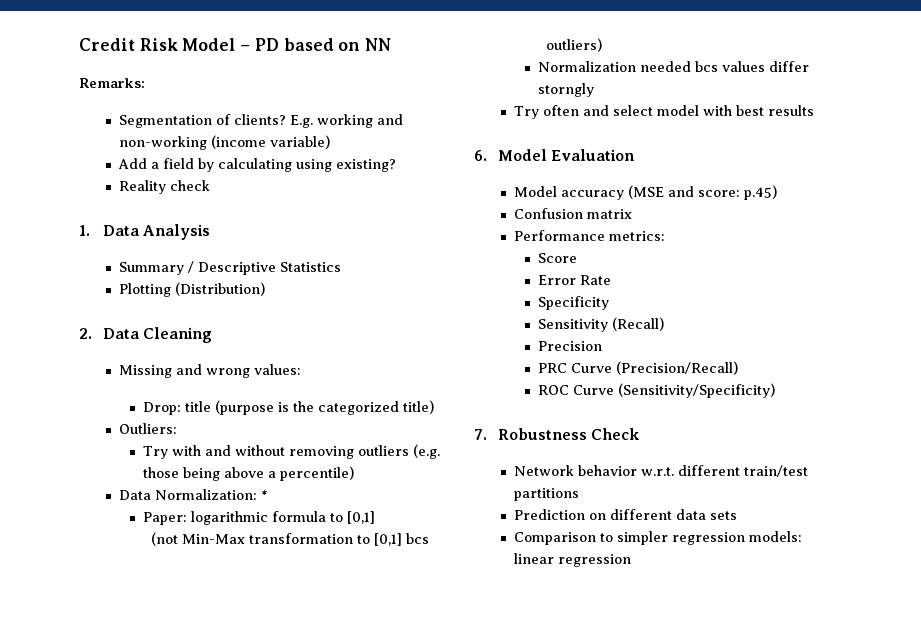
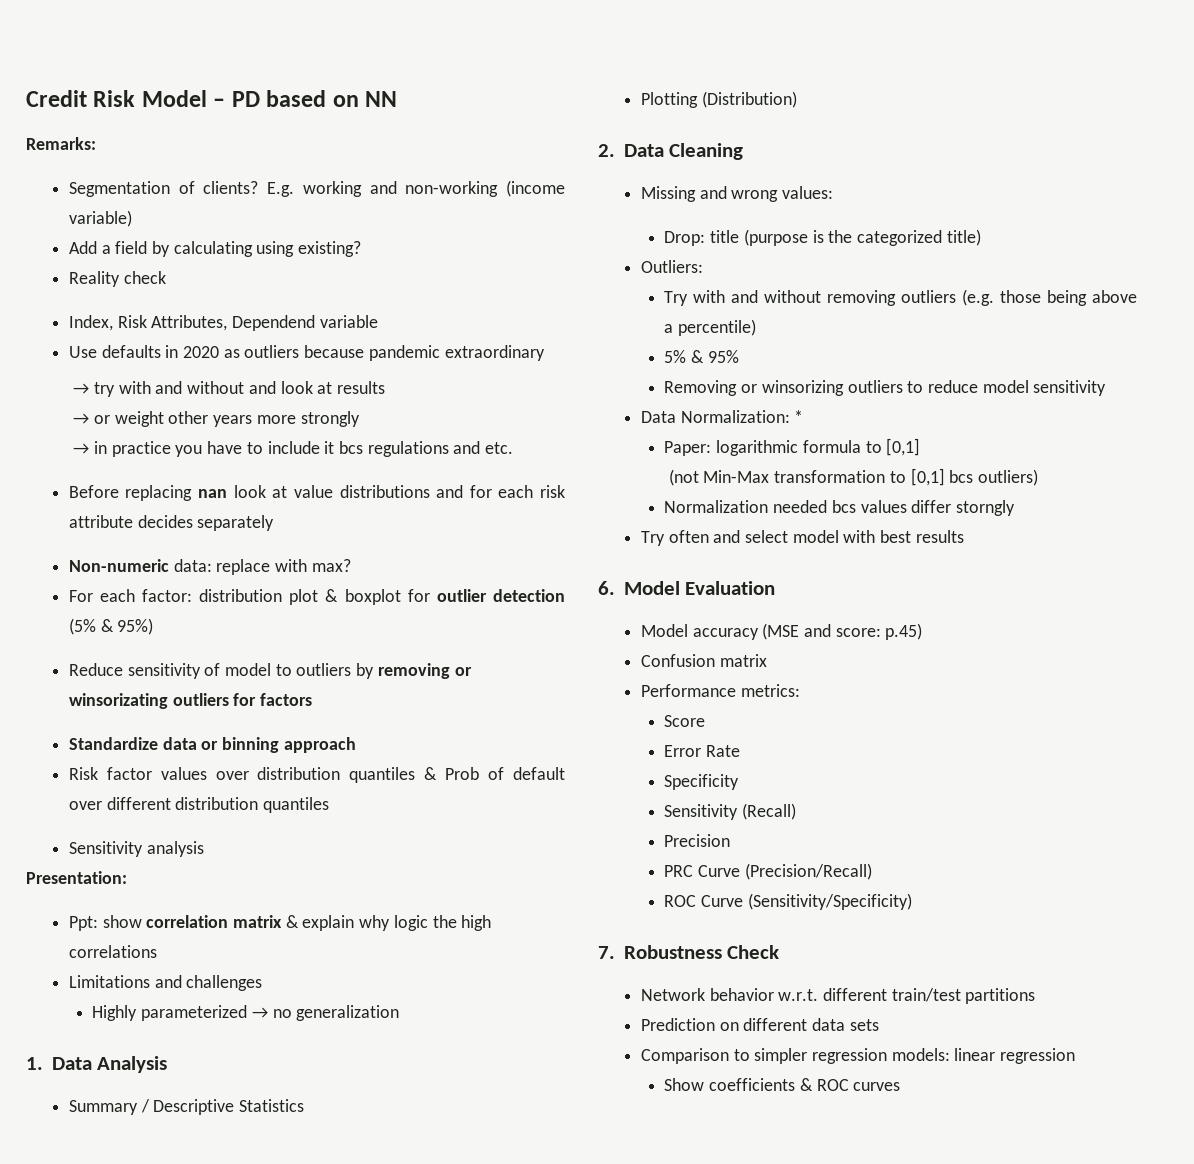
+ Index, Risk Attributes, Dependend variable
+ Use defaults in 2020 as outliers because pandemic extraordinary
+ → try with and without and look at results
+ → or weight other years more strongly
+ → in practice you have to include it bcs regulations and etc.
+ Before replacing nan look at value distributions and for each risk attribute decides separately
+ Non-numeric data: replace with max?
+ For each factor: distribution plot & boxplot for outlier detection (5% & 95%)
+ Reduce sensitivity of model to outliers by removing or winsorizating outliers for factors
+ Standardize data or binning approach
+ Risk factor values over distribution quantiles & Prob of default over different distribution quantiles
+ Sensitivity analysis
+ Presentation:
+ Ppt: show correlation matrix & explain why logic the high correlations
+ Limitations and challenges
+ Highly parameterized → no generalization
+ 5% & 95%
+ Removing or winsorizing outliers to reduce model sensitivity
+ Show coefficients & ROC curves

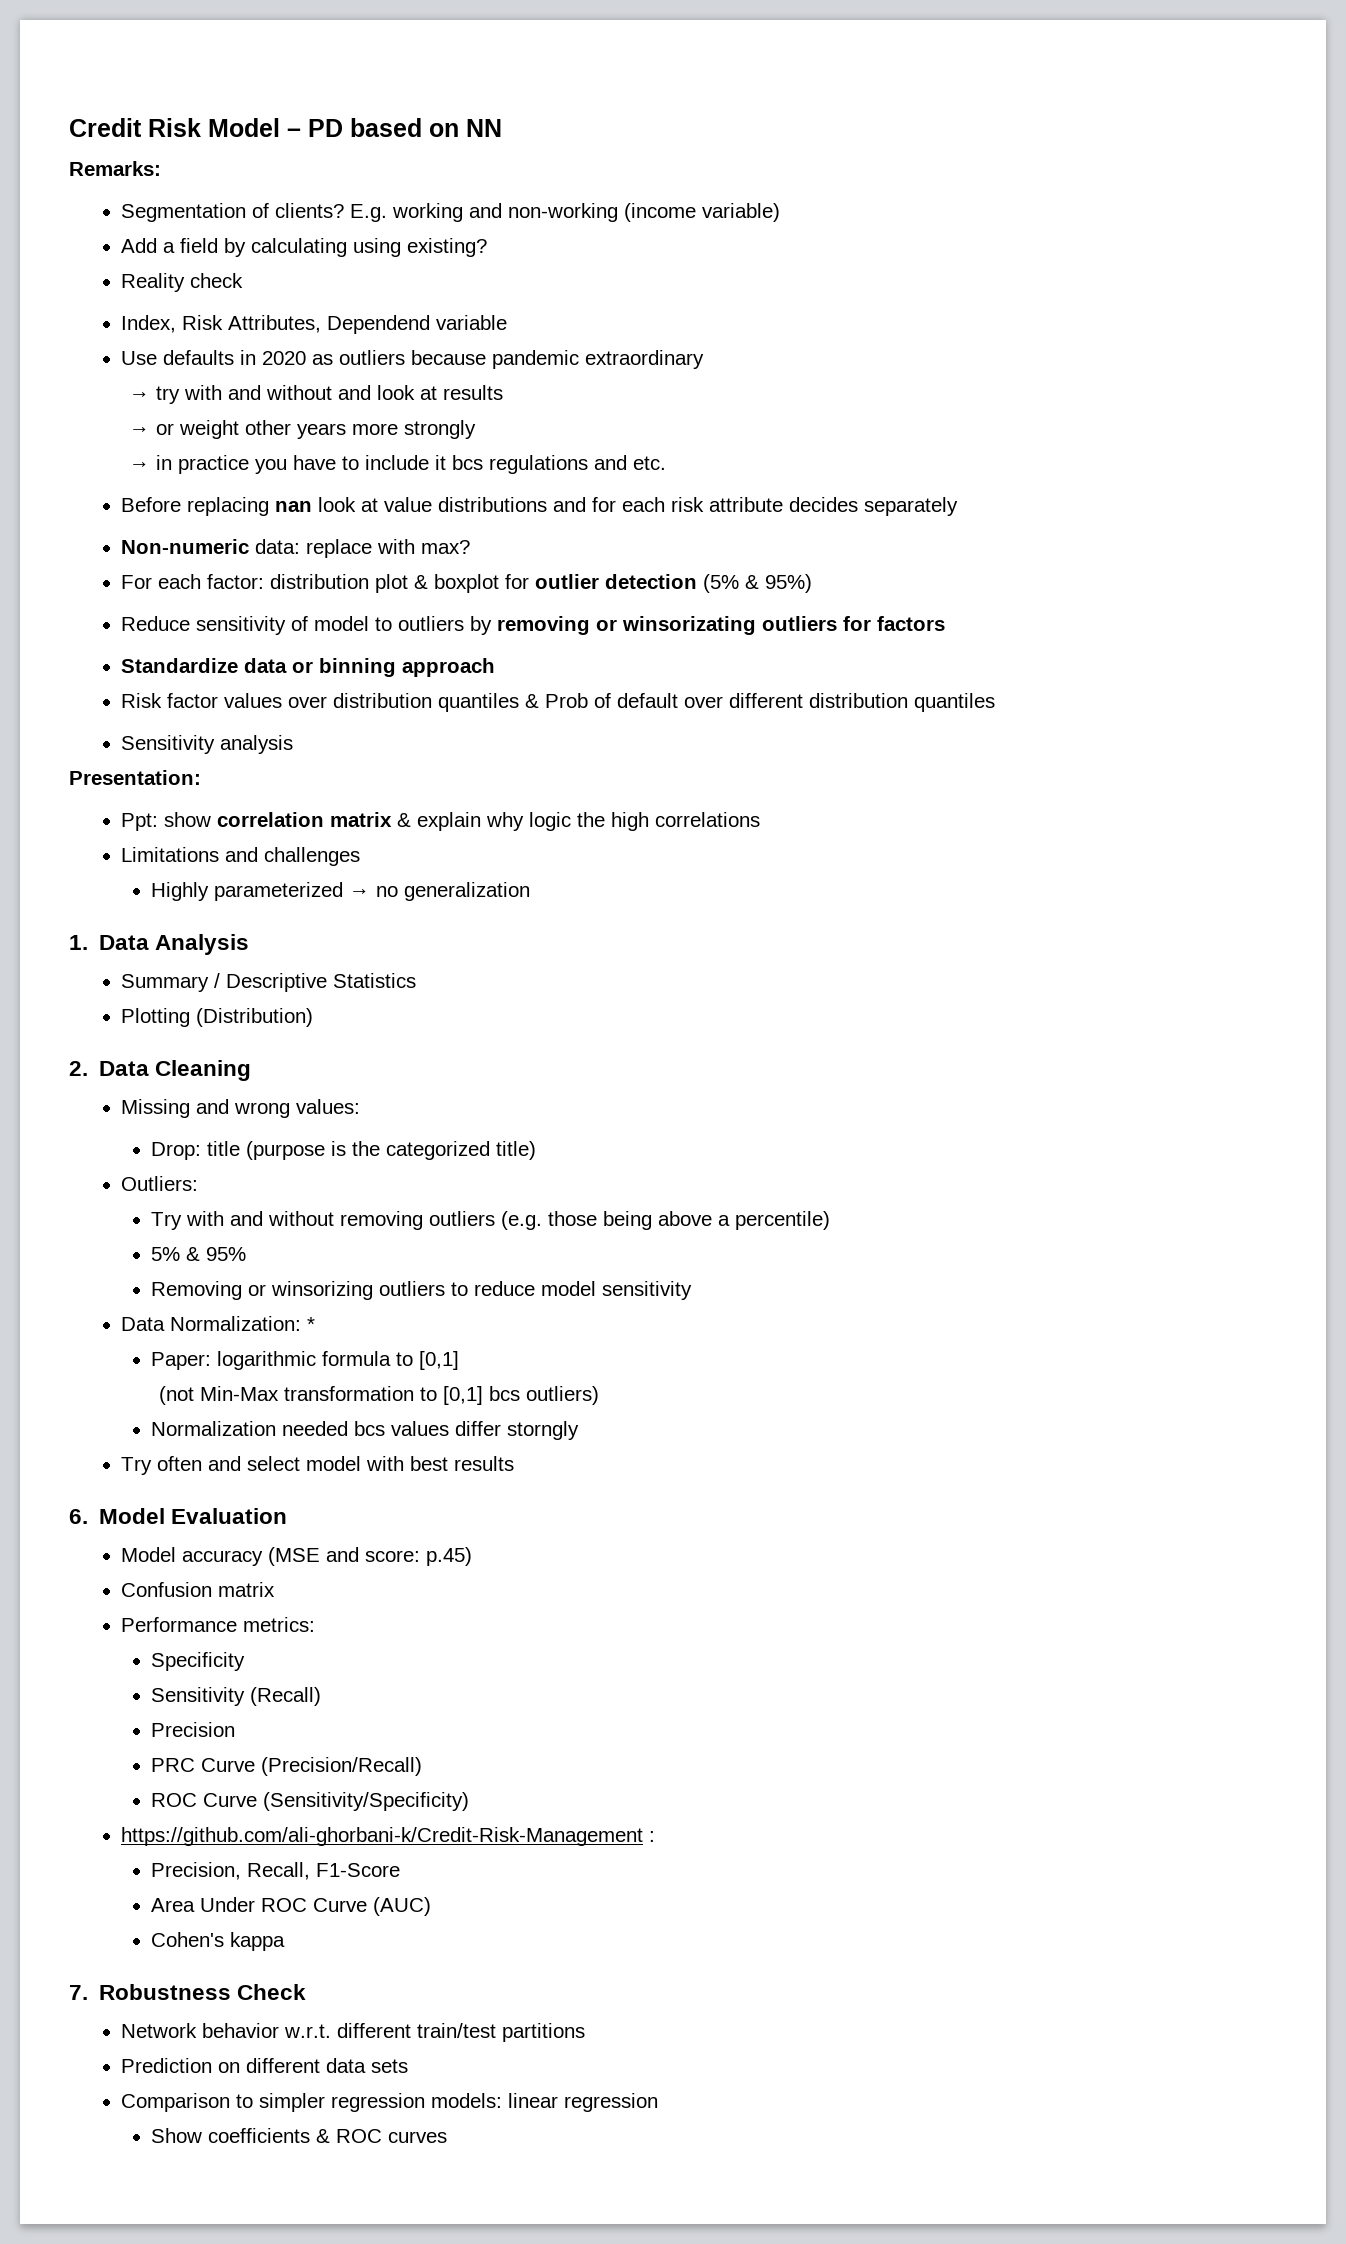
- Score
- Error Rate
+ https://github.com/ali-ghorbani-k/Credit-Risk-Management :
+ Precision, Recall, F1-Score
+ Area Under ROC Curve (AUC)
+ Cohen's kappa

